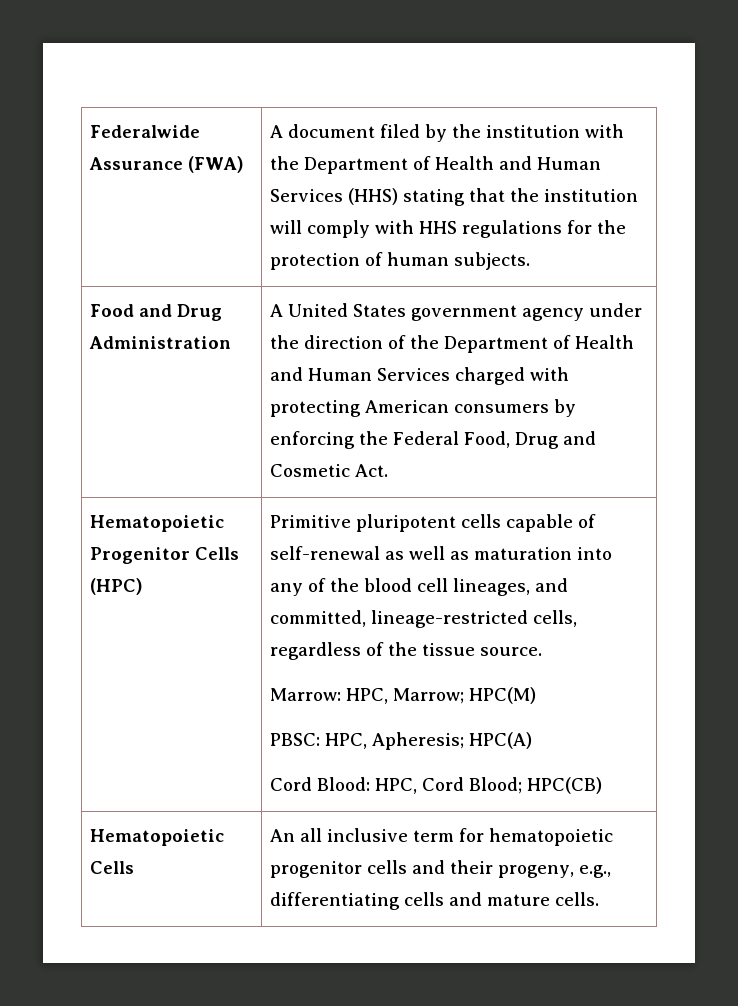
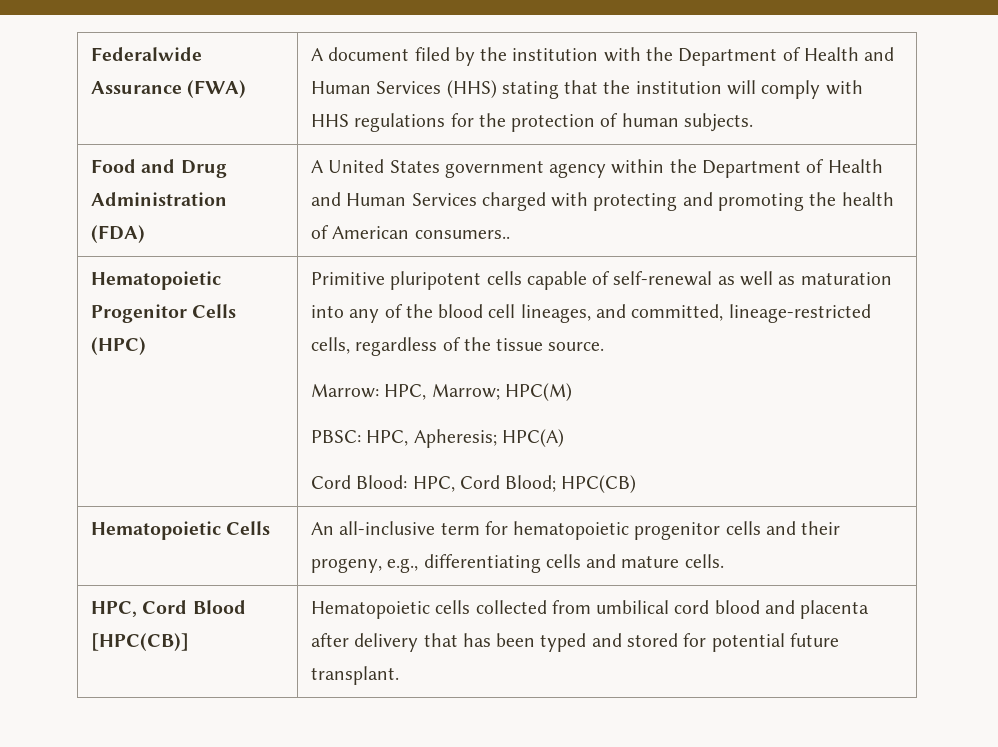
- Food and Drug Administration | A United States government agency under the direction of the Department of Health and Human Services charged with protecting American consumers by enforcing the Federal Food, Drug and Cosmetic Act.
+ Food and Drug Administration (FDA) | A United States government agency within the Department of Health and Human Services charged with protecting and promoting the health of American consumers..
- Hematopoietic Cells | An all inclusive term for hematopoietic progenitor cells and their progeny, e.g., differentiating cells and mature cells.
+ Hematopoietic Cells | An all-inclusive term for hematopoietic progenitor cells and their progeny, e.g., differentiating cells and mature cells.
+ HPC, Cord Blood [HPC(CB)] | Hematopoietic cells collected from umbilical cord blood and placenta after delivery that has been typed and stored for potential future transplant.

